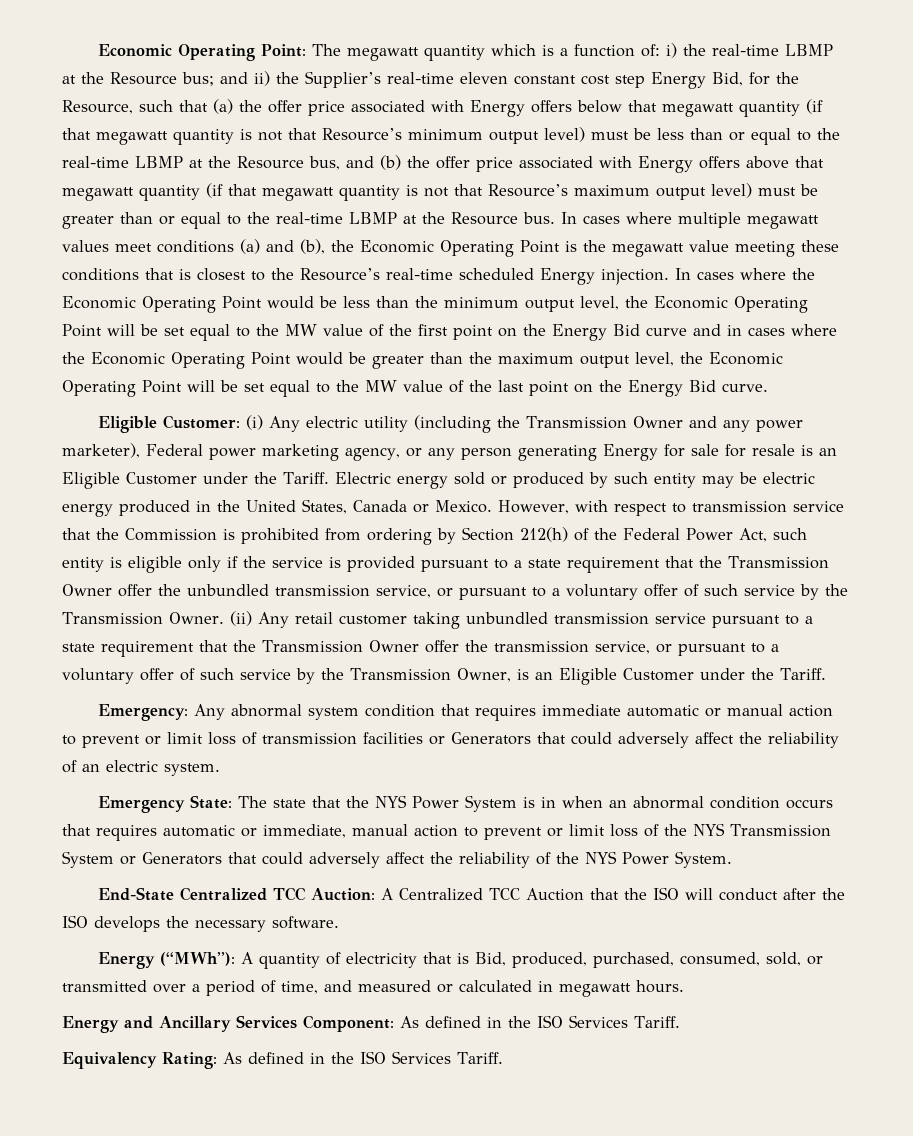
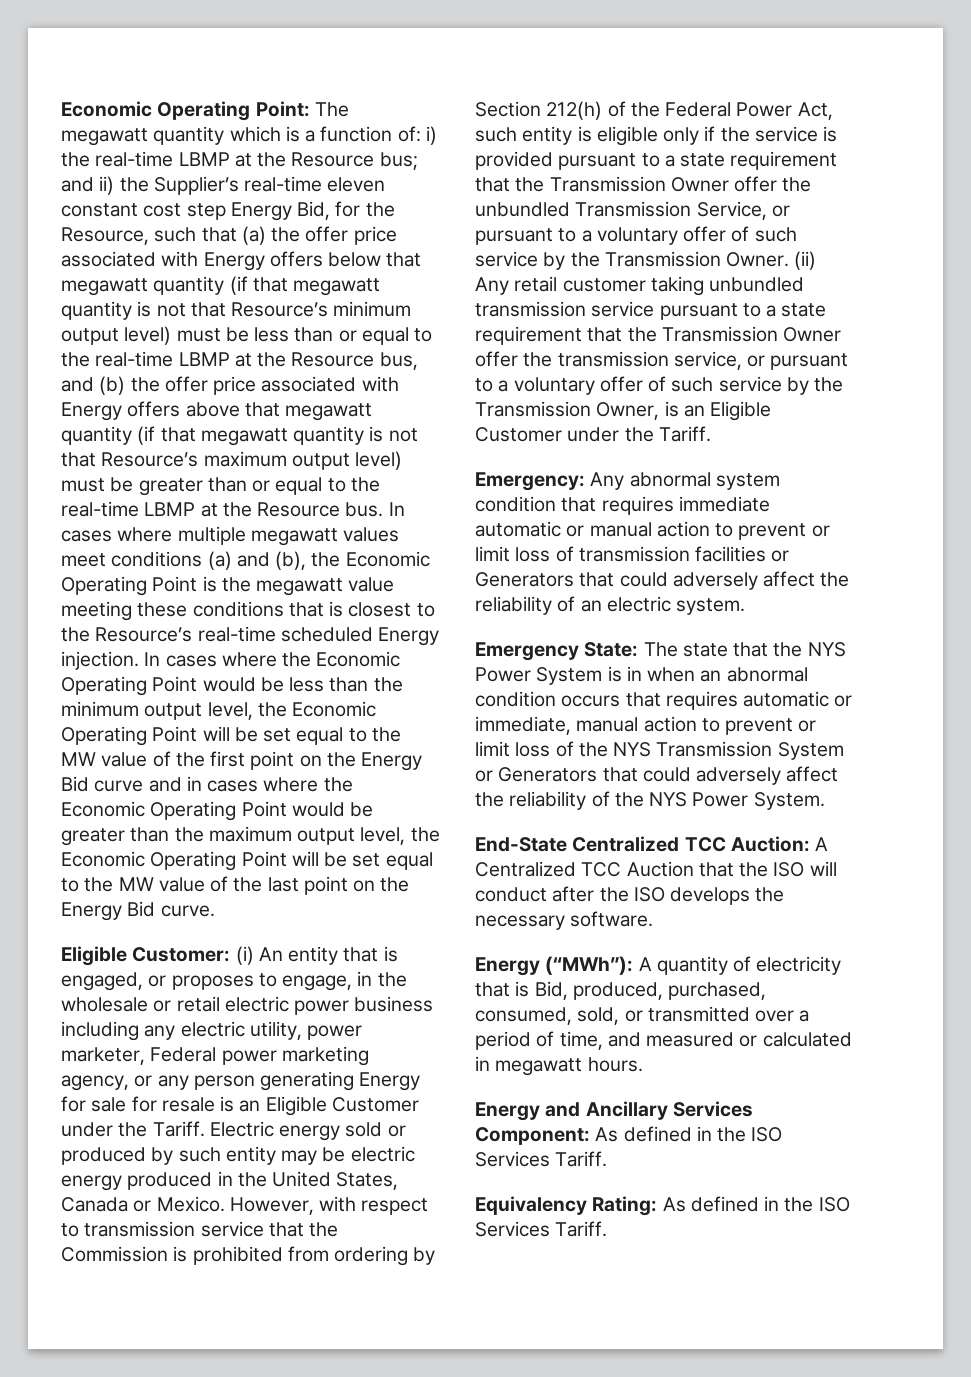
- Eligible Customer: (i) Any electric utility (including the Transmission Owner and any power marketer), Federal power marketing agency, or any person generating Energy for sale for resale is an Eligible Customer under the Tariff.
+ Eligible Customer: (i) An entity that is engaged, or proposes to engage, in the wholesale or retail electric power business including any electric utility, power marketer, Federal power marketing agency, or any person generating Energy for sale for resale is an Eligible Customer under the Tariff.
- However, with respect to transmission service that the Commission is prohibited from ordering by Section 212(h) of the Federal Power Act, such entity is eligible only if the service is provided pursuant to a state requirement that the Transmission Owner offer the unbundled transmission service, or pursuant to a voluntary offer of such service by the Transmission Owner.
+ However, with respect to transmission service that the Commission is prohibited from ordering by Section 212(h) of the Federal Power Act, such entity is eligible only if the service is provided pursuant to a state requirement that the Transmission Owner offer the unbundled Transmission Service, or pursuant to a voluntary offer of such service by the Transmission Owner.

